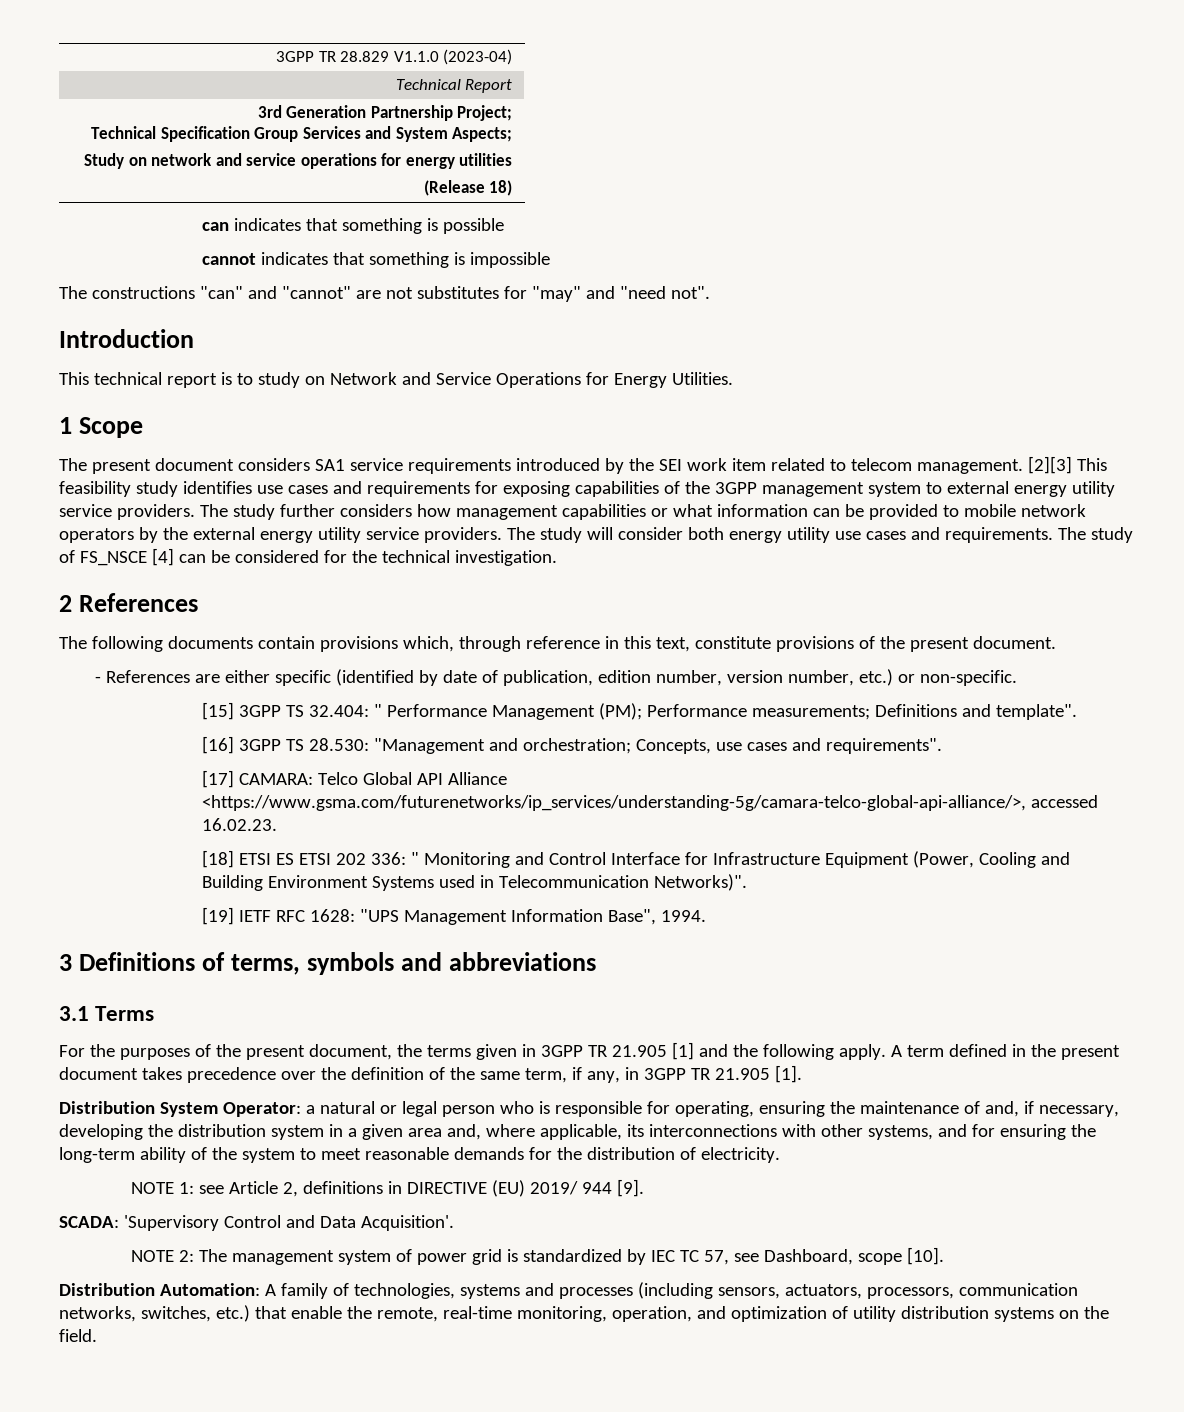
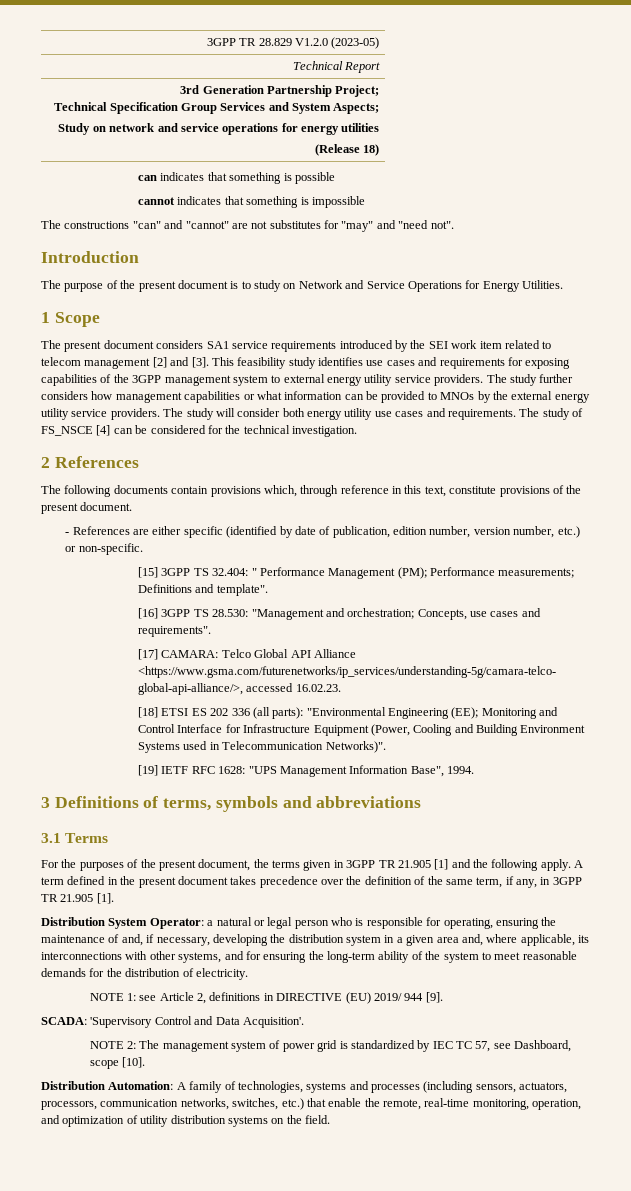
- 3GPP TR 28.829 V1.1.0 (2023-04)
+ 3GPP TR 28.829 V1.2.0 (2023-05)
- This technical report is to study on Network and Service Operations for Energy Utilities.
+ The purpose of the present document is to study on Network and Service Operations for Energy Utilities.
- The present document considers SA1 service requirements introduced by the SEI work item related to telecom management. [2][3] This feasibility study identifies use cases and requirements for exposing capabilities of the 3GPP management system to external energy utility service providers.
+ The present document considers SA1 service requirements introduced by the SEI work item related to telecom management [2] and [3]. This feasibility study identifies use cases and requirements for exposing capabilities of the 3GPP management system to external energy utility service providers.
- The study further considers how management capabilities or what information can be provided to mobile network operators by the external energy utility service providers.
+ The study further considers how management capabilities or what information can be provided to MNOs by the external energy utility service providers.
- [18] ETSI ES ETSI 202 336: " Monitoring and Control Interface for Infrastructure Equipment (Power, Cooling and Building Environment Systems used in Telecommunication Networks)".
+ [18] ETSI ES 202 336 (all parts): "Environmental Engineering (EE); Monitoring and Control Interface for Infrastructure Equipment (Power, Cooling and Building Environment Systems used in Telecommunication Networks)".

